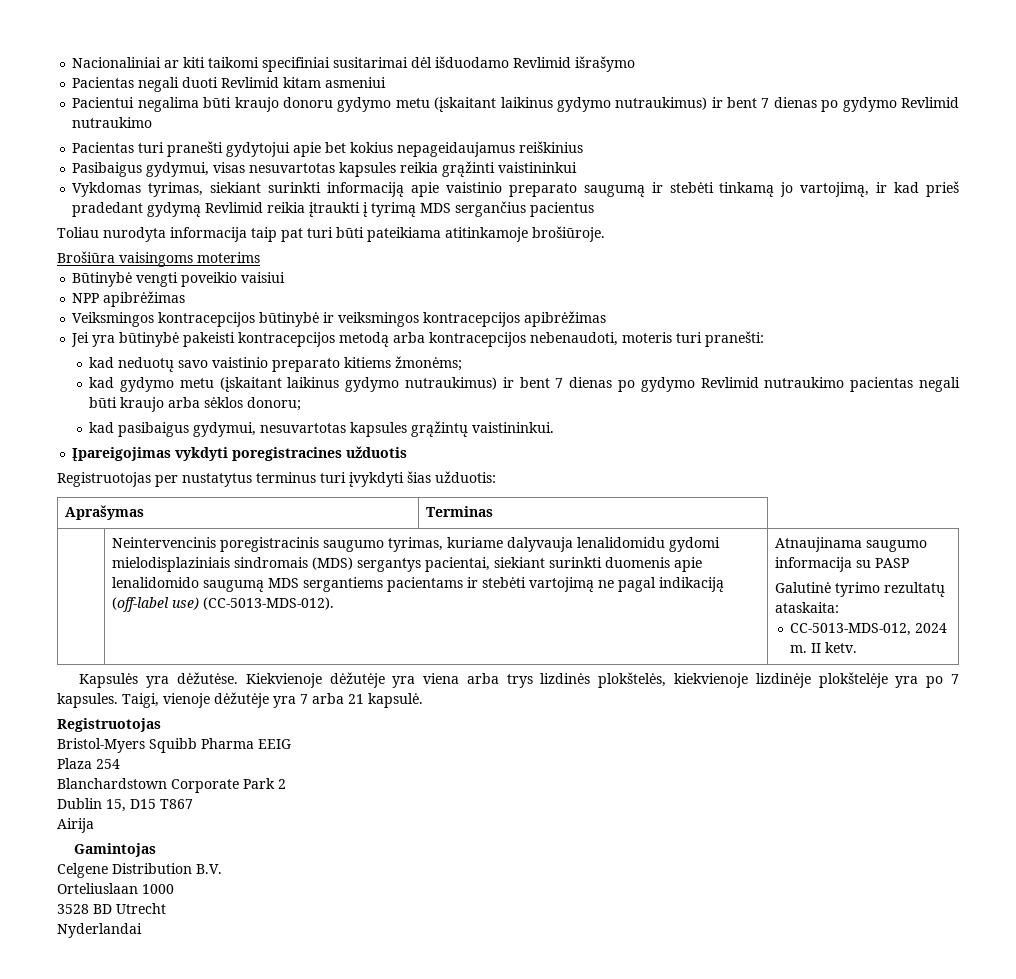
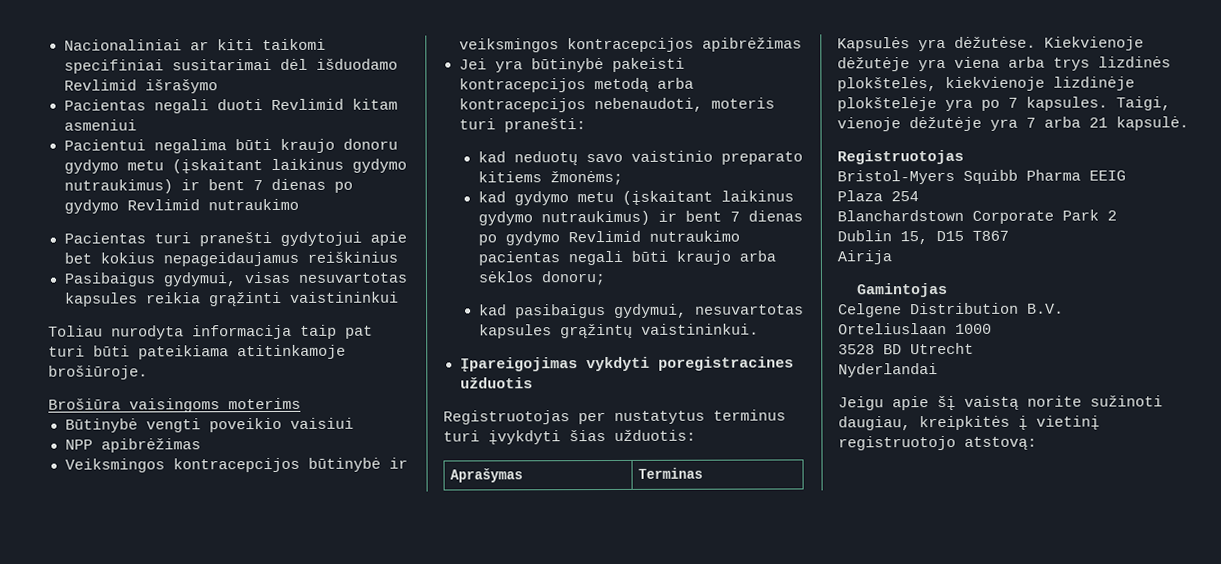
- Vykdomas tyrimas, siekiant surinkti informaciją apie vaistinio preparato saugumą ir stebėti tinkamą jo vartojimą, ir kad prieš pradedant gydymą Revlimid reikia įtraukti į tyrimą MDS sergančius pacientus
- Neintervencinis poregistracinis saugumo tyrimas, kuriame dalyvauja lenalidomidu gydomi mielodisplaziniais sindromais (MDS) sergantys pacientai, siekiant surinkti duomenis apie lenalidomido saugumą MDS sergantiems pacientams ir stebėti vartojimą ne pagal indikaciją (off-label use) (CC-5013-MDS-012). | Atnaujinama saugumo informacija su PASP
- Galutinė tyrimo rezultatų ataskaita:
- CC-5013-MDS-012, 2024 m. II ketv.
+ Jeigu apie šį vaistą norite sužinoti daugiau, kreipkitės į vietinį registruotojo atstovą:

